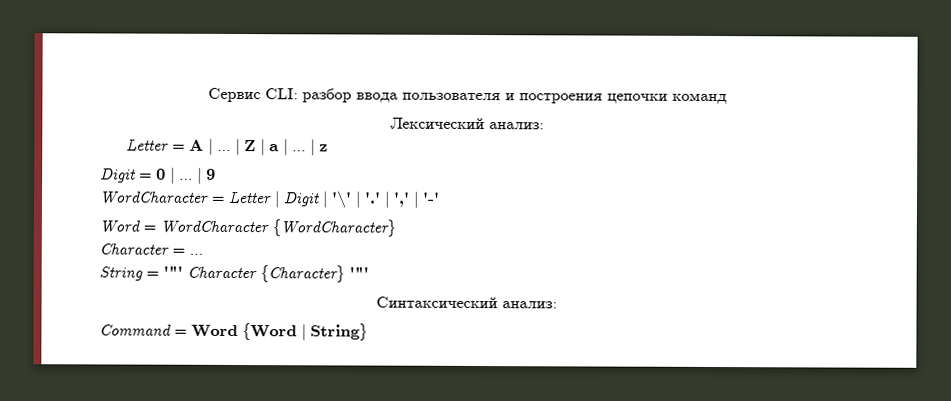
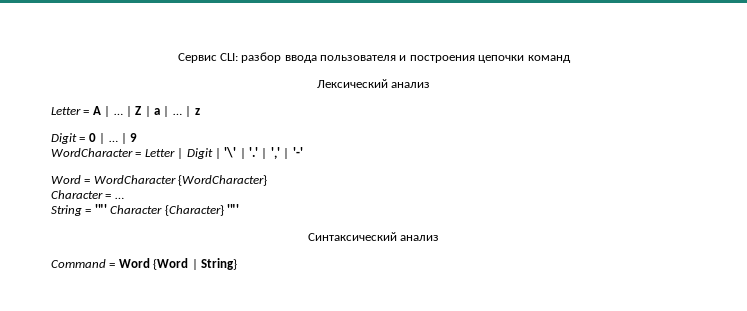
- Лексический анализ:
+ Лексический анализ
- Синтаксический анализ:
+ Синтаксический анализ

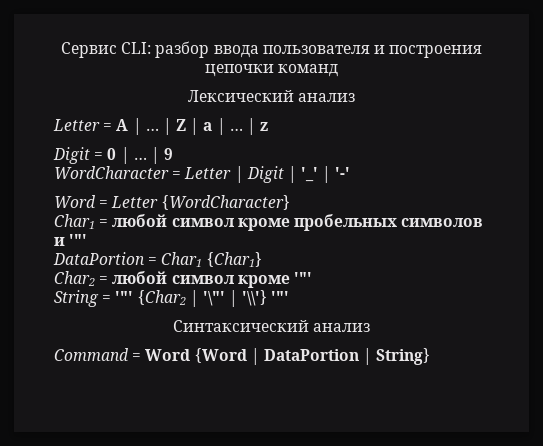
- WordCharacter = Letter | Digit | '\' | '.' | ',' | '-'
+ WordCharacter = Letter | Digit | '_' | '-'
- Word = WordCharacter {WordCharacter}
+ Word = Letter {WordCharacter}
- Character = …
- String = '"' Character {Character} '"'
+ Char1 = любой символ кроме пробельных символов и '"'
+ DataPortion = Char1 {Char1}
+ Char2 = любой символ кроме '"'
+ String = '"' {Char2 | '\"' | '\\'} '"'
- Command = Word {Word | String}
+ Command = Word {Word | DataPortion | String}

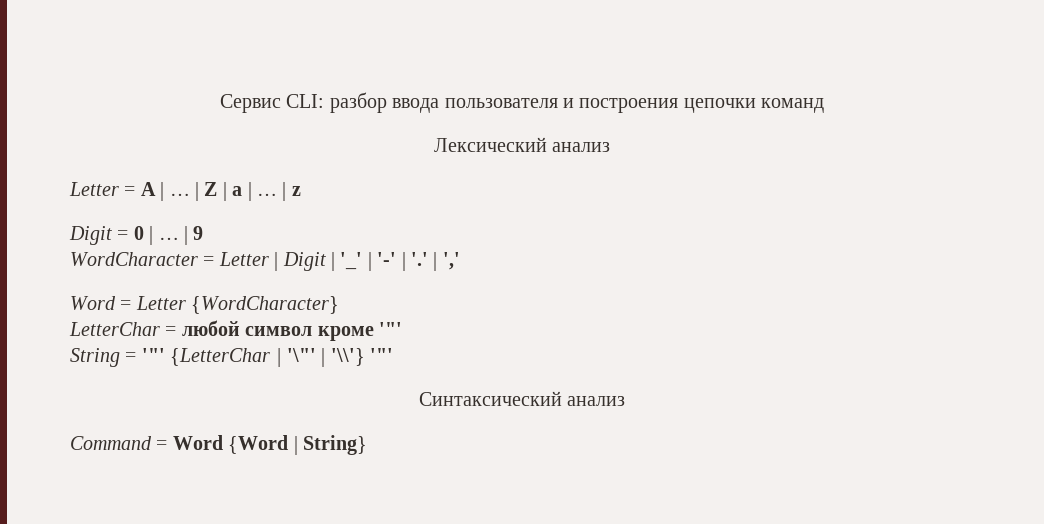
- WordCharacter = Letter | Digit | '_' | '-'
+ WordCharacter = Letter | Digit | '_' | '-' | '.' | ','
- Char1 = любой символ кроме пробельных символов и '"'
- DataPortion = Char1 {Char1}
- Char2 = любой символ кроме '"'
+ LetterChar = любой символ кроме '"'
- String = '"' {Char2 | '\"' | '\\'} '"'
+ String = '"' {LetterChar | '\"' | '\\'} '"'
- Command = Word {Word | DataPortion | String}
+ Command = Word {Word | String}

